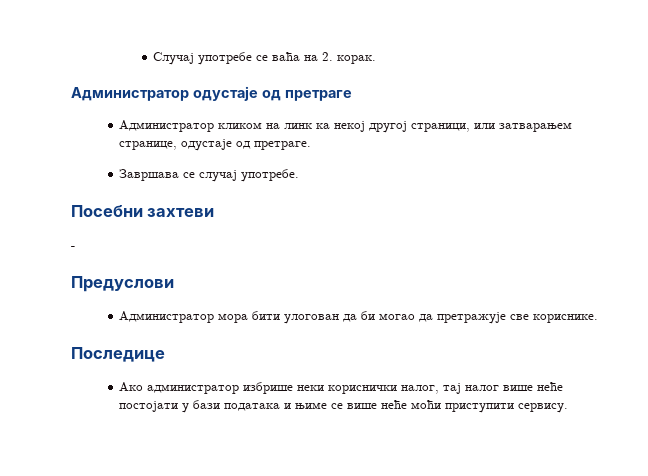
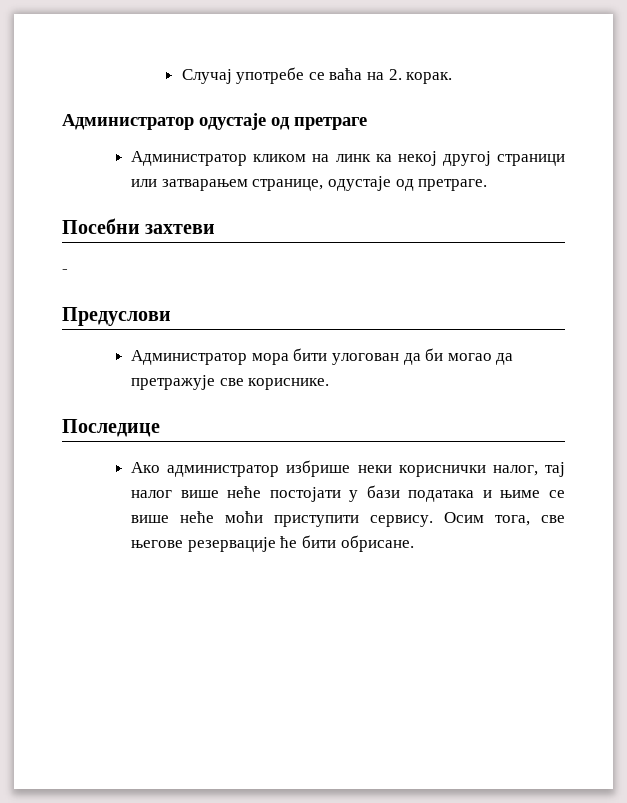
- Администратор кликом на линк ка некој другој страници, или затварањем странице, одустаје од претраге.
+ Администратор кликом на линк ка некој другој страници или затварањем странице, одустаје од претраге.
- Завршава се случај употребе.
+ Осим тога, све његове резервације ће бити обрисане.

